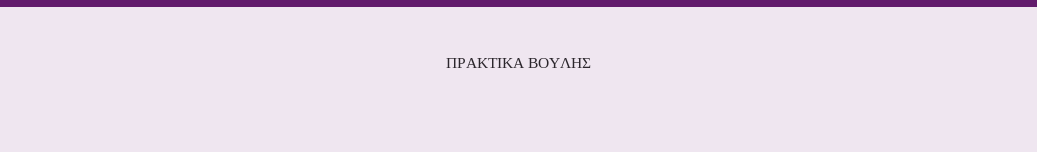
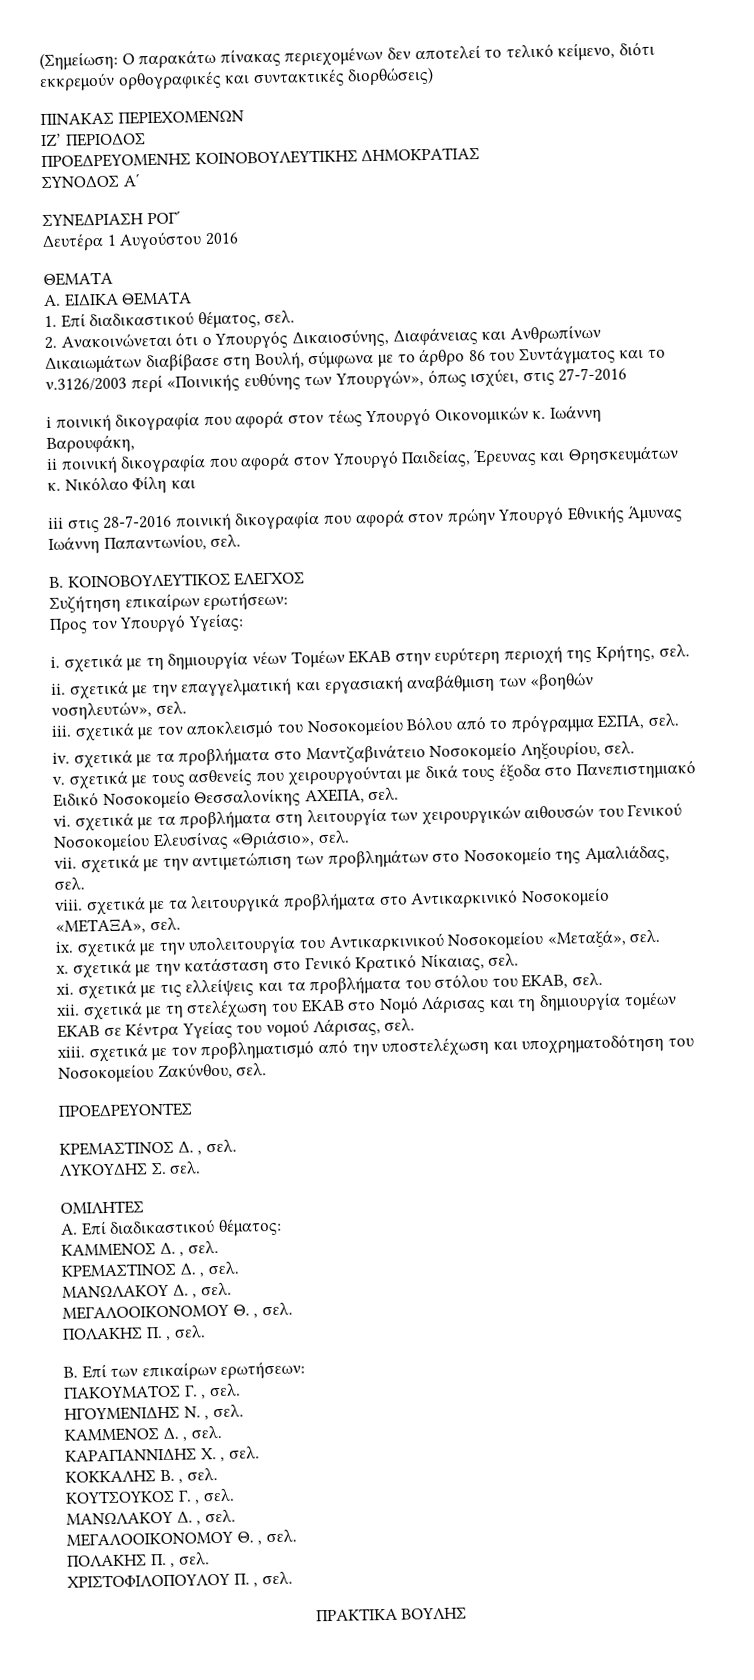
+ (Σημείωση: Ο παρακάτω πίνακας περιεχομένων δεν αποτελεί το τελικό κείμενο, διότι εκκρεμούν ορθογραφικές και συντακτικές διορθώσεις)
+ ΠΙΝΑΚΑΣ ΠΕΡΙΕΧΟΜΕΝΩΝ
+ ΙΖ’ ΠΕΡΙΟΔΟΣ
+ ΠΡΟΕΔΡΕΥΟΜΕΝΗΣ ΚΟΙΝΟΒΟΥΛΕΥΤΙΚΗΣ ΔΗΜΟΚΡΑΤΙΑΣ
+ ΣΥΝΟΔΟΣ Α΄
+ ΣΥΝΕΔΡΙΑΣΗ ΡΟΓ΄
+ Δευτέρα 1 Αυγούστου 2016
+ ΘΕΜΑΤΑ
+ Α. ΕΙΔΙΚΑ ΘΕΜΑΤΑ
+ 1. Επί διαδικαστικού θέματος, σελ.
+ 2. Ανακοινώνεται ότι ο Υπουργός Δικαιοσύνης, Διαφάνειας και Ανθρωπίνων Δικαιωμάτων διαβίβασε στη Βουλή, σύμφωνα με το άρθρο 86 του Συντάγματος και το ν.3126/2003 περί «Ποινικής ευθύνης των Υπουργών», όπως ισχύει, στις 27-7-2016
+ i ποινική δικογραφία που αφορά στον τέως Υπουργό Οικονομικών κ. Ιωάννη Βαρουφάκη,
+ ii ποινική δικογραφία που αφορά στον Υπουργό Παιδείας, Έρευνας και Θρησκευμάτων κ. Νικόλαο Φίλη και
+ iii στις 28-7-2016 ποινική δικογραφία που αφορά στον πρώην Υπουργό Εθνικής Άμυνας Ιωάννη Παπαντωνίου, σελ.
+ Β. ΚΟΙΝΟΒΟΥΛΕΥΤΙΚΟΣ ΕΛΕΓΧΟΣ
+ Συζήτηση επικαίρων ερωτήσεων:
+ Προς τον Υπουργό Υγείας:
+ i. σχετικά με τη δημιουργία νέων Τομέων ΕΚΑΒ στην ευρύτερη περιοχή της Κρήτης, σελ.
+ ii. σχετικά με την επαγγελματική και εργασιακή αναβάθμιση των «βοηθών νοσηλευτών», σελ.
+ iii. σχετικά με τον αποκλεισμό του Νοσοκομείου Βόλου από το πρόγραμμα ΕΣΠΑ, σελ.
+ iv. σχετικά με τα προβλήματα στο Μαντζαβινάτειο Νοσοκομείο Ληξουρίου, σελ.
+ v. σχετικά με τους ασθενείς που χειρουργούνται με δικά τους έξοδα στο Πανεπιστημιακό Ειδικό Νοσοκομείο Θεσσαλονίκης ΑΧΕΠΑ, σελ.
+ vi. σχετικά με τα προβλήματα στη λειτουργία των χειρουργικών αιθουσών του Γενικού Νοσοκομείου Ελευσίνας «Θριάσιο», σελ.
+ vii. σχετικά με την αντιμετώπιση των προβλημάτων στο Νοσοκομείο της Αμαλιάδας, σελ.
+ viii. σχετικά με τα λειτουργικά προβλήματα στο Αντικαρκινικό Νοσοκομείο «ΜΕΤΑΞΑ», σελ.
+ ix. σχετικά με την υπολειτουργία του Αντικαρκινικού Νοσοκομείου «Μεταξά», σελ.
+ x. σχετικά με την κατάσταση στο Γενικό Κρατικό Νίκαιας, σελ.
+ xi. σχετικά με τις ελλείψεις και τα προβλήματα του στόλου του ΕΚΑΒ, σελ.
+ xii. σχετικά με τη στελέχωση του ΕΚΑΒ στο Νομό Λάρισας και τη δημιουργία τομέων ΕΚΑΒ σε Κέντρα Υγείας του νομού Λάρισας, σελ.
+ xiii. σχετικά με τον προβληματισμό από την υποστελέχωση και υποχρηματοδότηση του Νοσοκομείου Ζακύνθου, σελ.
+ ΠΡΟΕΔΡΕΥΟΝΤΕΣ
+ ΚΡΕΜΑΣΤΙΝΟΣ Δ. , σελ.
+ ΛΥΚΟΥΔΗΣ Σ. σελ.
+ ΟΜΙΛΗΤΕΣ
+ Α. Επί διαδικαστικού θέματος:
+ ΚΑΜΜΕΝΟΣ Δ. , σελ.
+ ΚΡΕΜΑΣΤΙΝΟΣ Δ. , σελ.
+ ΜΑΝΩΛΑΚΟΥ Δ. , σελ.
+ ΜΕΓΑΛΟΟΙΚΟΝΟΜΟΥ Θ. , σελ.
+ ΠΟΛΑΚΗΣ Π. , σελ.
+ Β. Επί των επικαίρων ερωτήσεων:
+ ΓΙΑΚΟΥΜΑΤΟΣ Γ. , σελ.
+ ΗΓΟΥΜΕΝΙΔΗΣ Ν. , σελ.
+ ΚΑΜΜΕΝΟΣ Δ. , σελ.
+ ΚΑΡΑΓΙΑΝΝΙΔΗΣ Χ. , σελ.
+ ΚΟΚΚΑΛΗΣ Β. , σελ.
+ ΚΟΥΤΣΟΥΚΟΣ Γ. , σελ.
+ ΜΑΝΩΛΑΚΟΥ Δ. , σελ.
+ ΜΕΓΑΛΟΟΙΚΟΝΟΜΟΥ Θ. , σελ.
+ ΠΟΛΑΚΗΣ Π. , σελ.
+ ΧΡΙΣΤΟΦΙΛΟΠΟΥΛΟΥ Π. , σελ.

